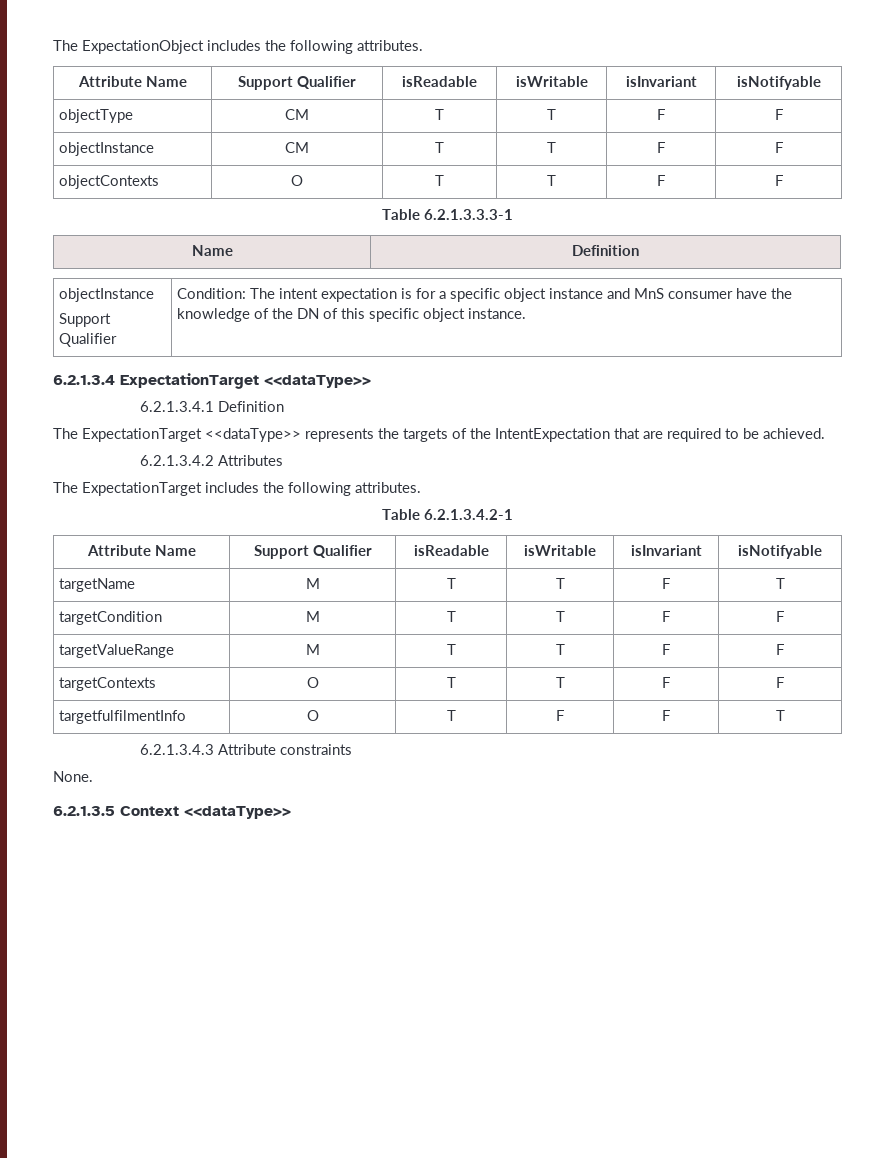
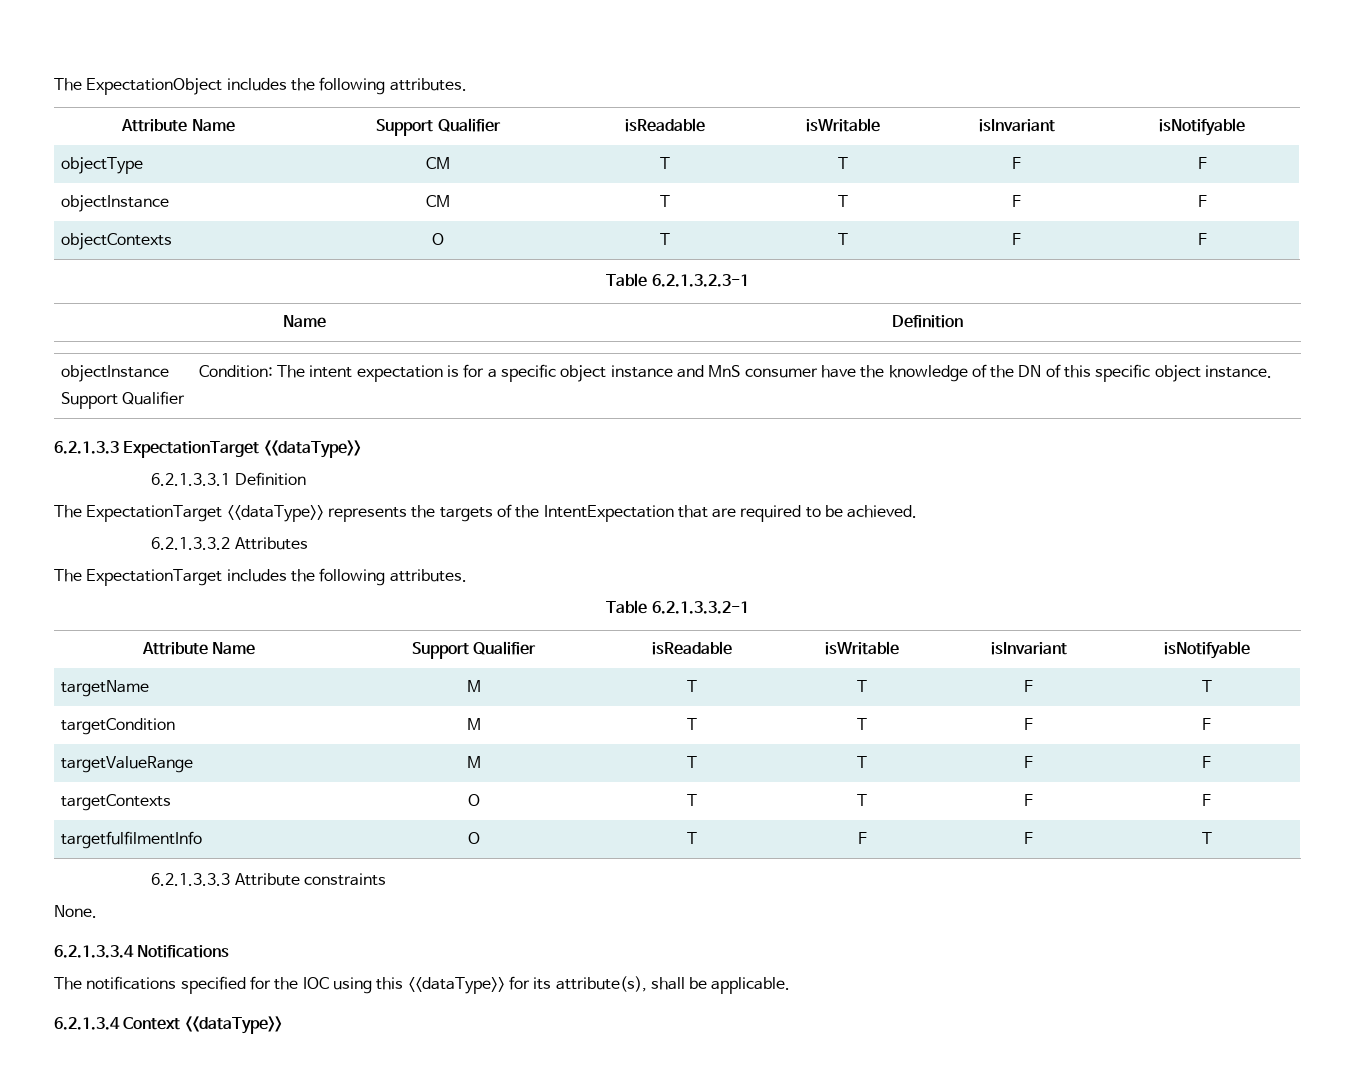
- Table 6.2.1.3.3.3-1
+ Table 6.2.1.3.2.3-1
- 6.2.1.3.4 ExpectationTarget <<dataType>>
+ 6.2.1.3.3 ExpectationTarget <<dataType>>
- 6.2.1.3.4.1 Definition
+ 6.2.1.3.3.1 Definition
- 6.2.1.3.4.2 Attributes
+ 6.2.1.3.3.2 Attributes
- Table 6.2.1.3.4.2-1
+ Table 6.2.1.3.3.2-1
- 6.2.1.3.4.3 Attribute constraints
+ 6.2.1.3.3.3 Attribute constraints
- 6.2.1.3.5 Context <<dataType>>
+ 6.2.1.3.3.4 Notifications
+ The notifications specified for the IOC using this <<dataType>> for its attribute(s), shall be applicable.
+ 6.2.1.3.4 Context <<dataType>>

